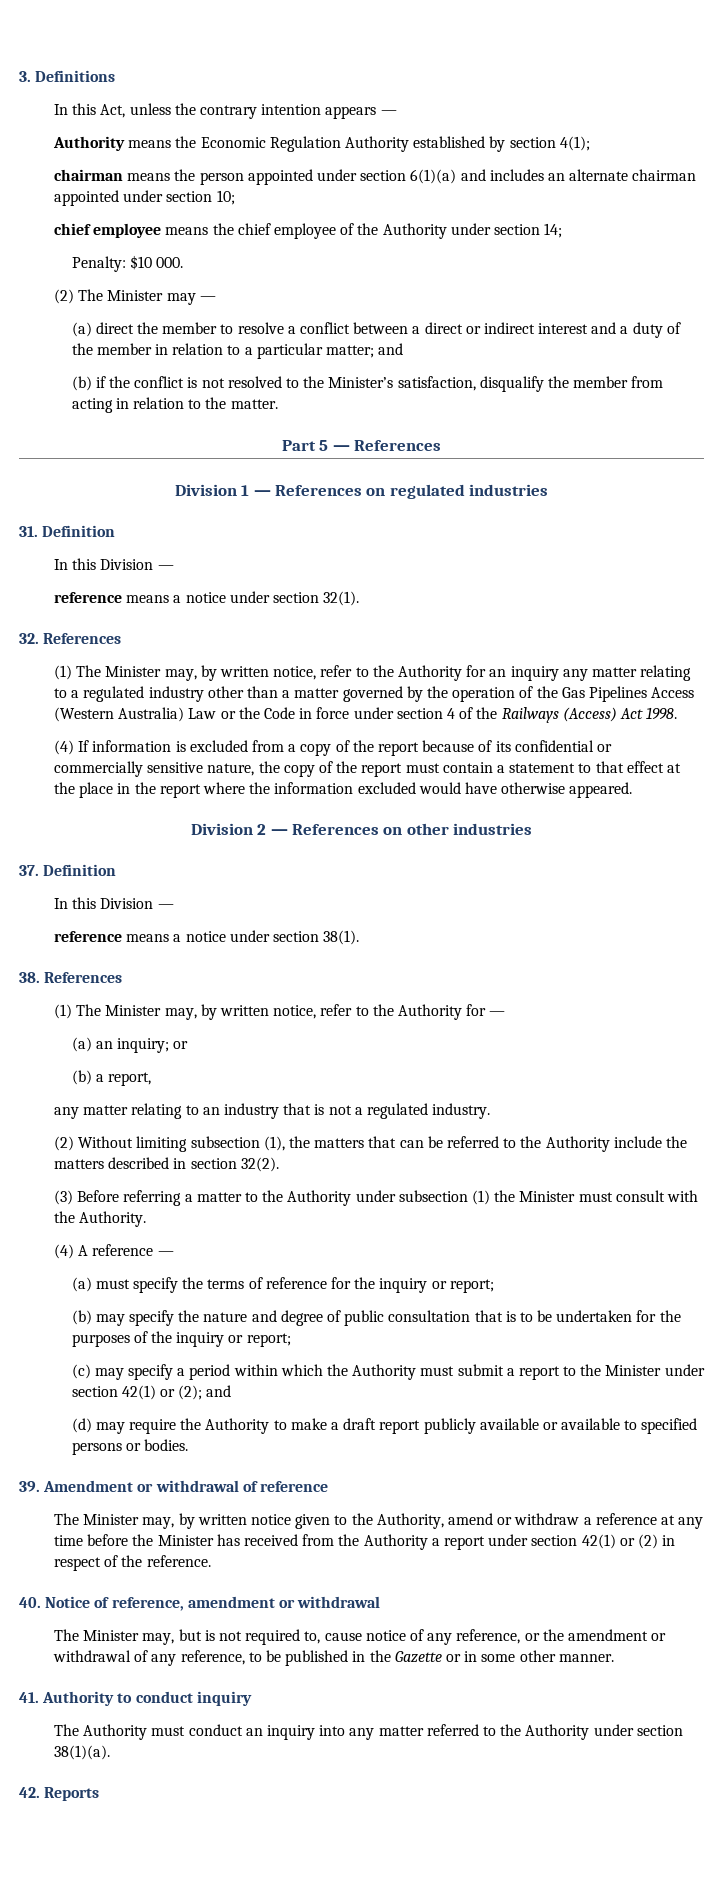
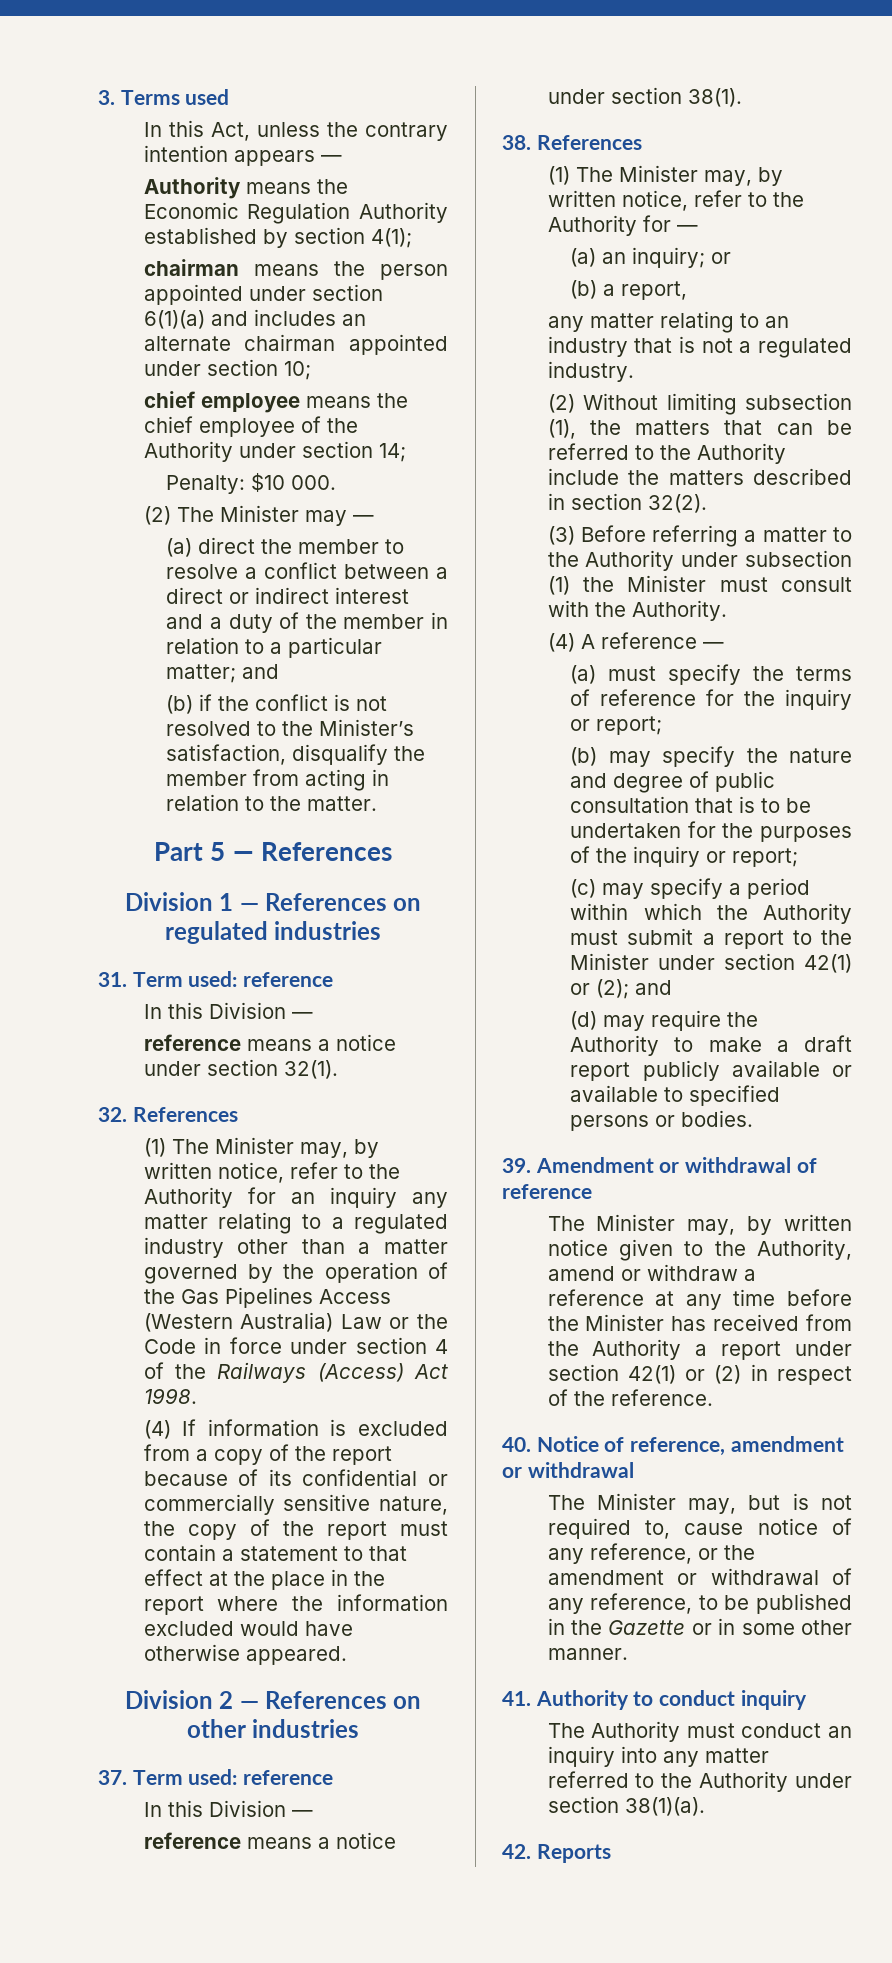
- 3. Definitions
+ 3. Terms used
- 31. Definition
+ 31. Term used: reference
- 37. Definition
+ 37. Term used: reference

